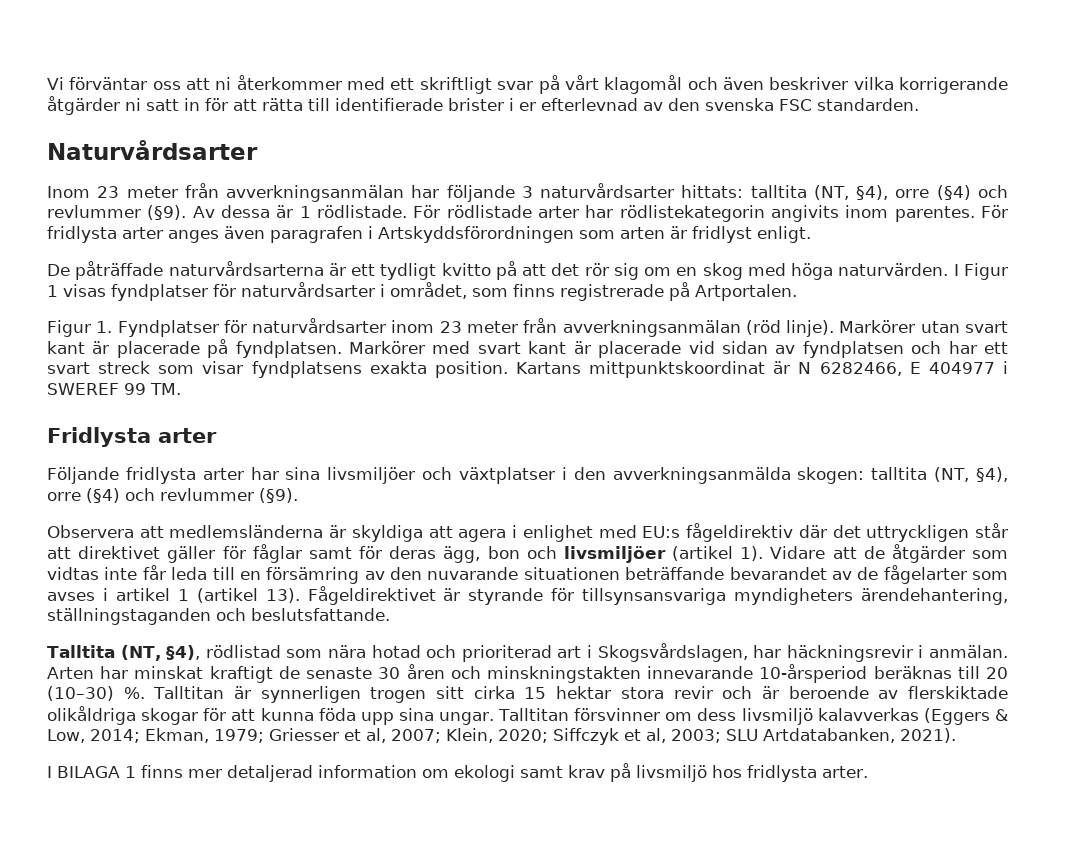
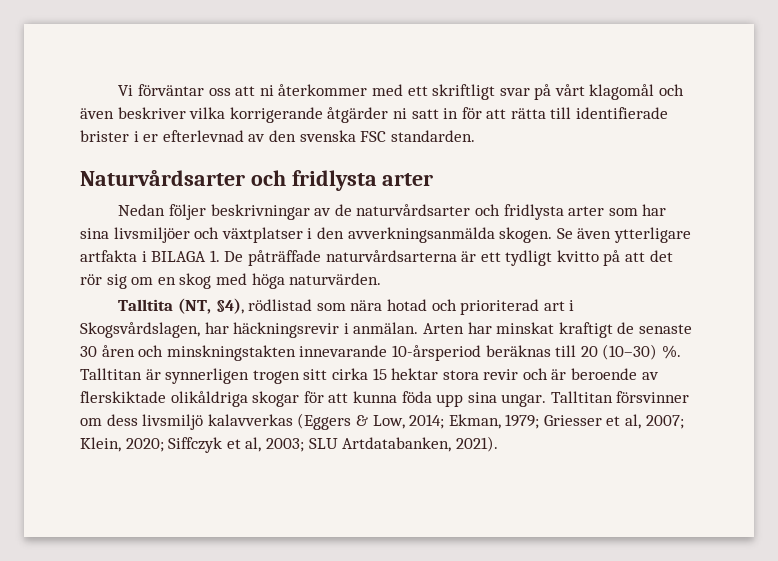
- Naturvårdsarter
- Inom 23 meter från avverkningsanmälan har följande 3 naturvårdsarter hittats: talltita (NT, §4), orre (§4) och revlummer (§9). Av dessa är 1 rödlistade. För rödlistade arter har rödlistekategorin angivits inom parentes. För fridlysta arter anges även paragrafen i Artskyddsförordningen som arten är fridlyst enligt.
- De påträffade naturvårdsarterna är ett tydligt kvitto på att det rör sig om en skog med höga naturvärden. I Figur 1 visas fyndplatser för naturvårdsarter i området, som finns registrerade på Artportalen.
- Figur 1. Fyndplatser för naturvårdsarter inom 23 meter från avverkningsanmälan (röd linje). Markörer utan svart kant är placerade på fyndplatsen. Markörer med svart kant är placerade vid sidan av fyndplatsen och har ett svart streck som visar fyndplatsens exakta position. Kartans mittpunktskoordinat är N 6282466, E 404977 i SWEREF 99 TM.
- Fridlysta arter
- Följande fridlysta arter har sina livsmiljöer och växtplatser i den avverkningsanmälda skogen: talltita (NT, §4), orre (§4) och revlummer (§9).
- Observera att medlemsländerna är skyldiga att agera i enlighet med EU:s fågeldirektiv där det uttryckligen står att direktivet gäller för fåglar samt för deras ägg, bon och livsmiljöer (artikel 1). Vidare att de åtgärder som vidtas inte får leda till en försämring av den nuvarande situationen beträffande bevarandet av de fågelarter som avses i artikel 1 (artikel 13). Fågeldirektivet är styrande för tillsynsansvariga myndigheters ärendehantering, ställningstaganden och beslutsfattande.
+ Naturvårdsarter och fridlysta arter
+ Nedan följer beskrivningar av de naturvårdsarter och fridlysta arter som har sina livsmiljöer och växtplatser i den avverkningsanmälda skogen. Se även ytterligare artfakta i BILAGA 1. De påträffade naturvårdsarterna är ett tydligt kvitto på att det rör sig om en skog med höga naturvärden.
- I BILAGA 1 finns mer detaljerad information om ekologi samt krav på livsmiljö hos fridlysta arter.

